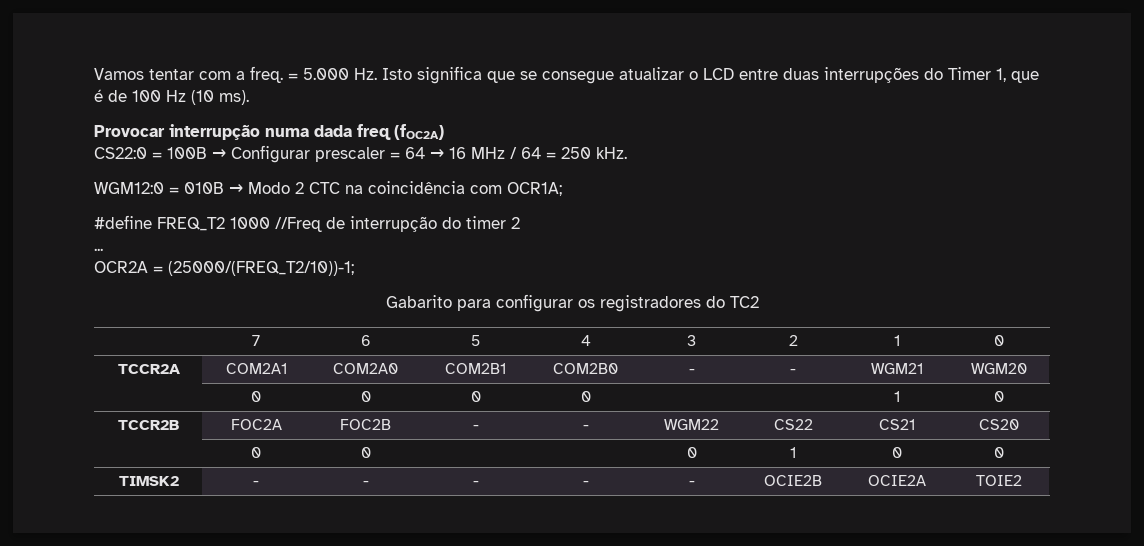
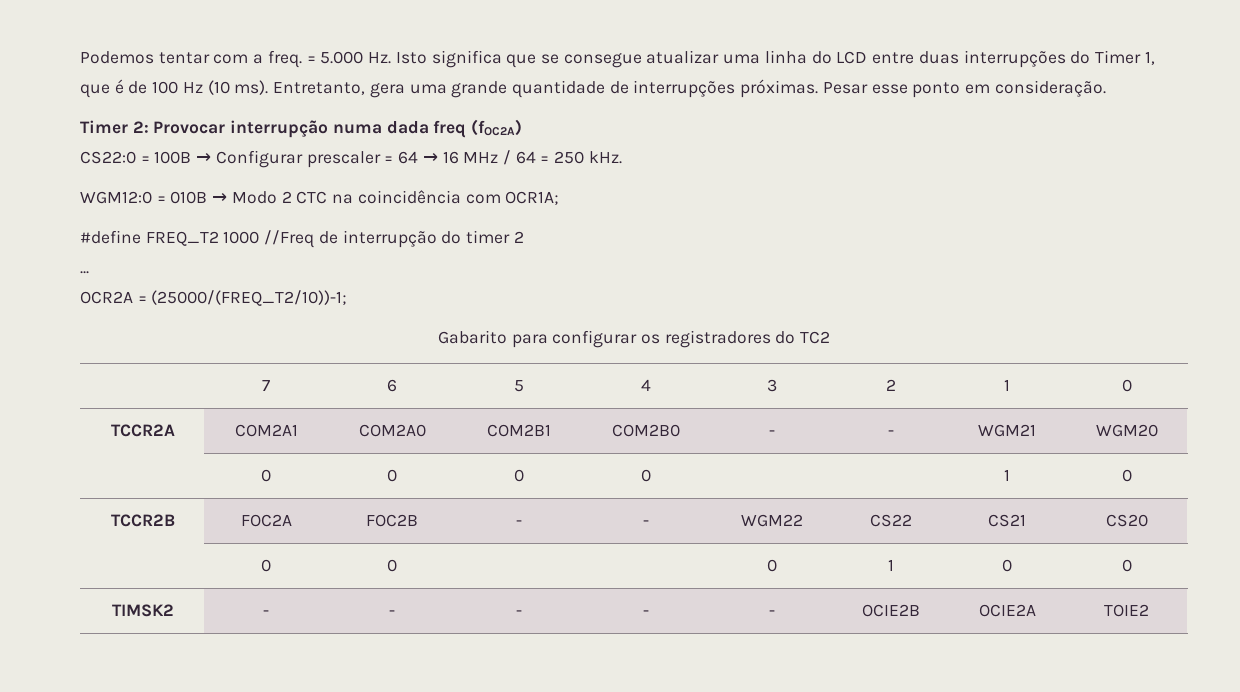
- Vamos tentar com a freq.
+ Podemos tentar com a freq.
- = 5.000 Hz. Isto significa que se consegue atualizar o LCD entre duas interrupções do Timer 1, que é de 100 Hz (10 ms).
- Provocar interrupção numa dada freq (fOC2A)
+ = 5.000 Hz. Isto significa que se consegue atualizar uma linha do LCD entre duas interrupções do Timer 1, que é de 100 Hz (10 ms). Entretanto, gera uma grande quantidade de interrupções próximas. Pesar esse ponto em consideração.
+ Timer 2: Provocar interrupção numa dada freq (fOC2A)

